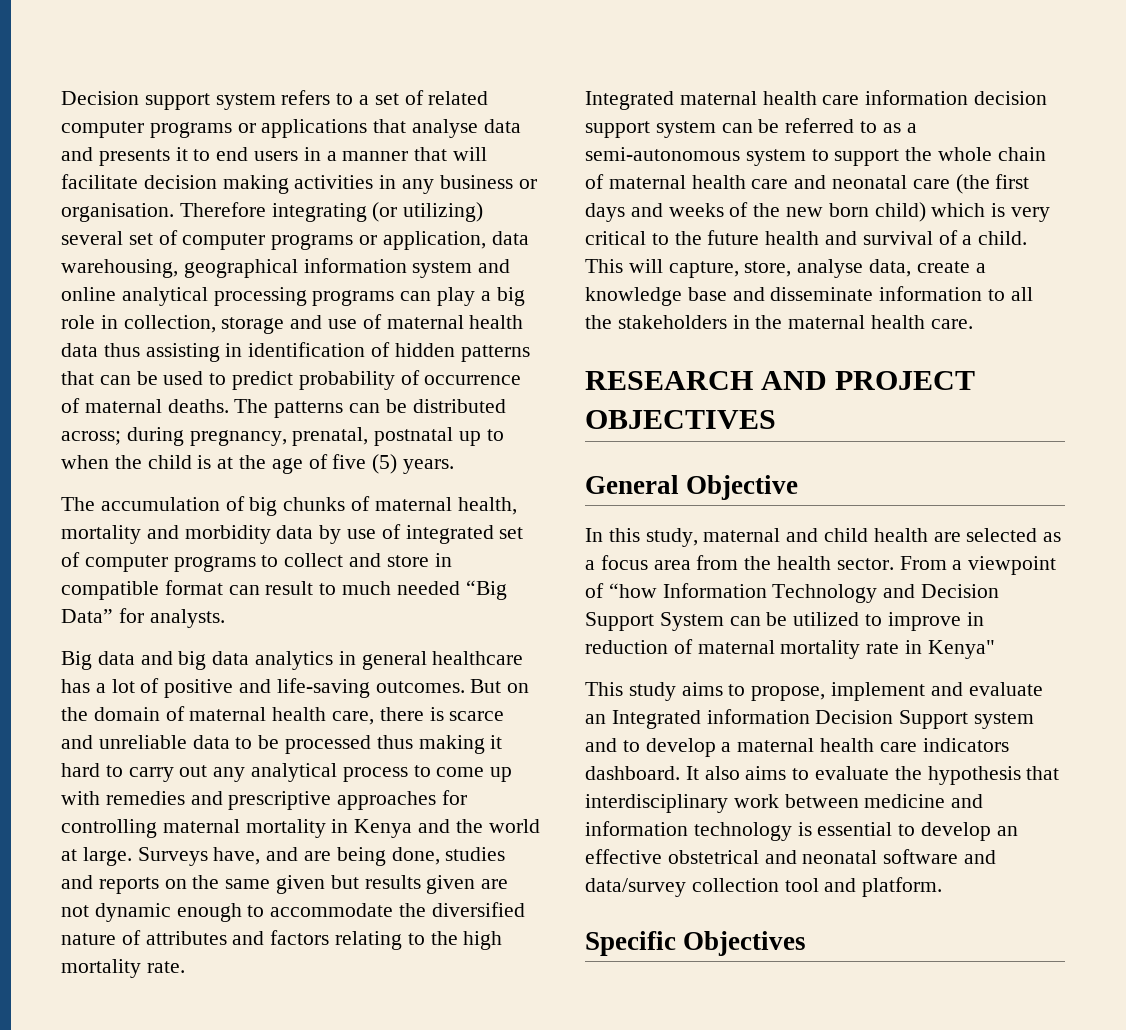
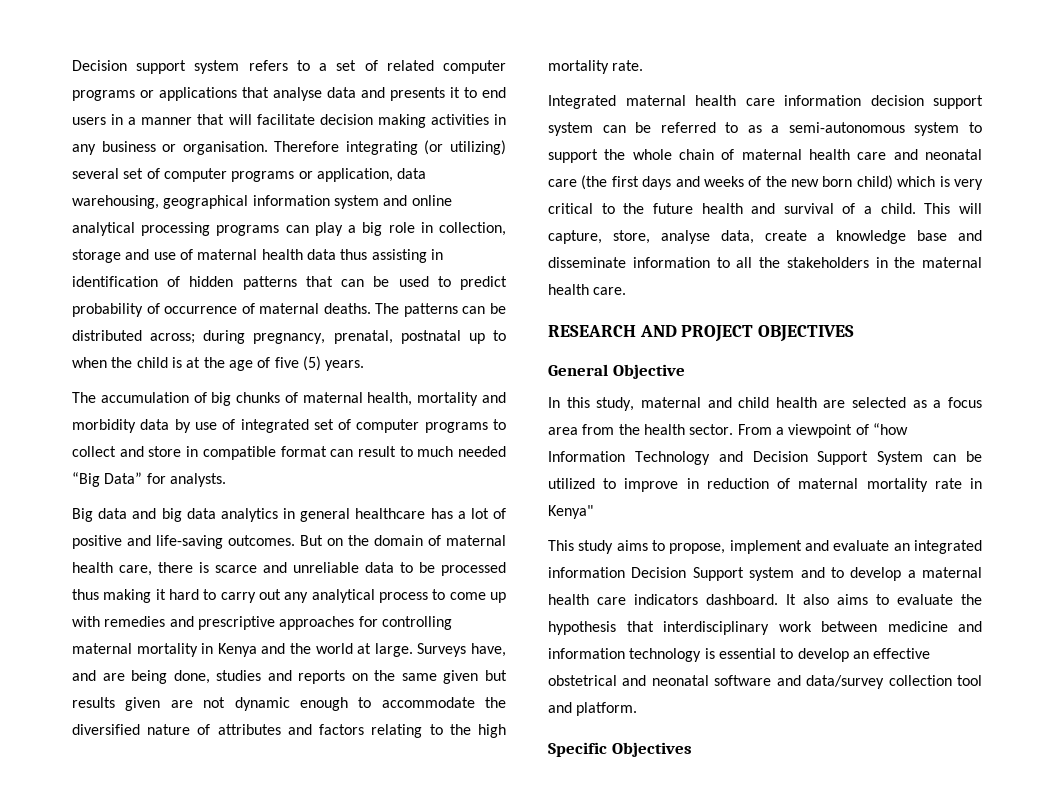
- This study aims to propose, implement and evaluate an Integrated information Decision Support system and to develop a maternal health care indicators dashboard.
+ This study aims to propose, implement and evaluate an integrated information Decision Support system and to develop a maternal health care indicators dashboard.

